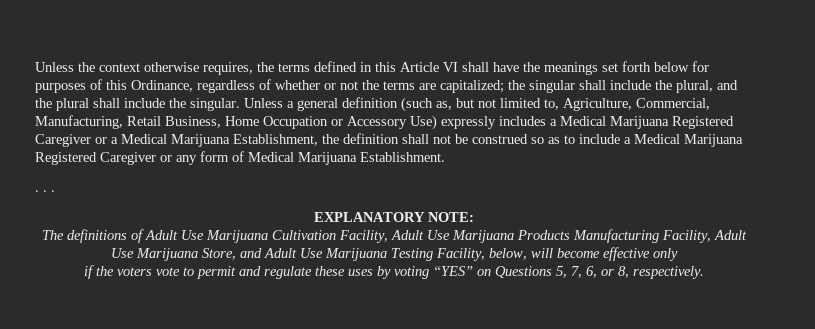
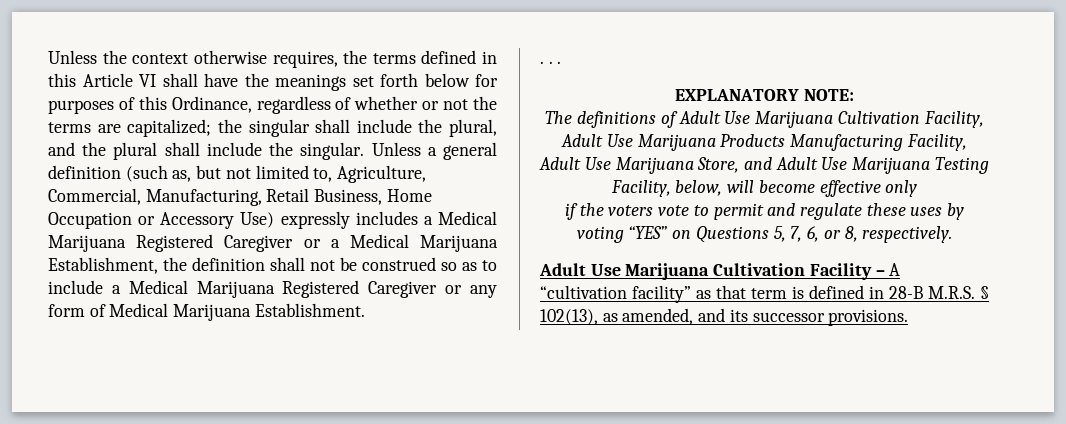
+ Adult Use Marijuana Cultivation Facility – A “cultivation facility” as that term is defined in 28-B M.R.S. § 102(13), as amended, and its successor provisions.

